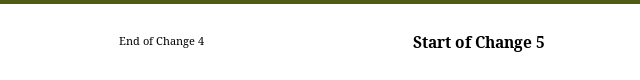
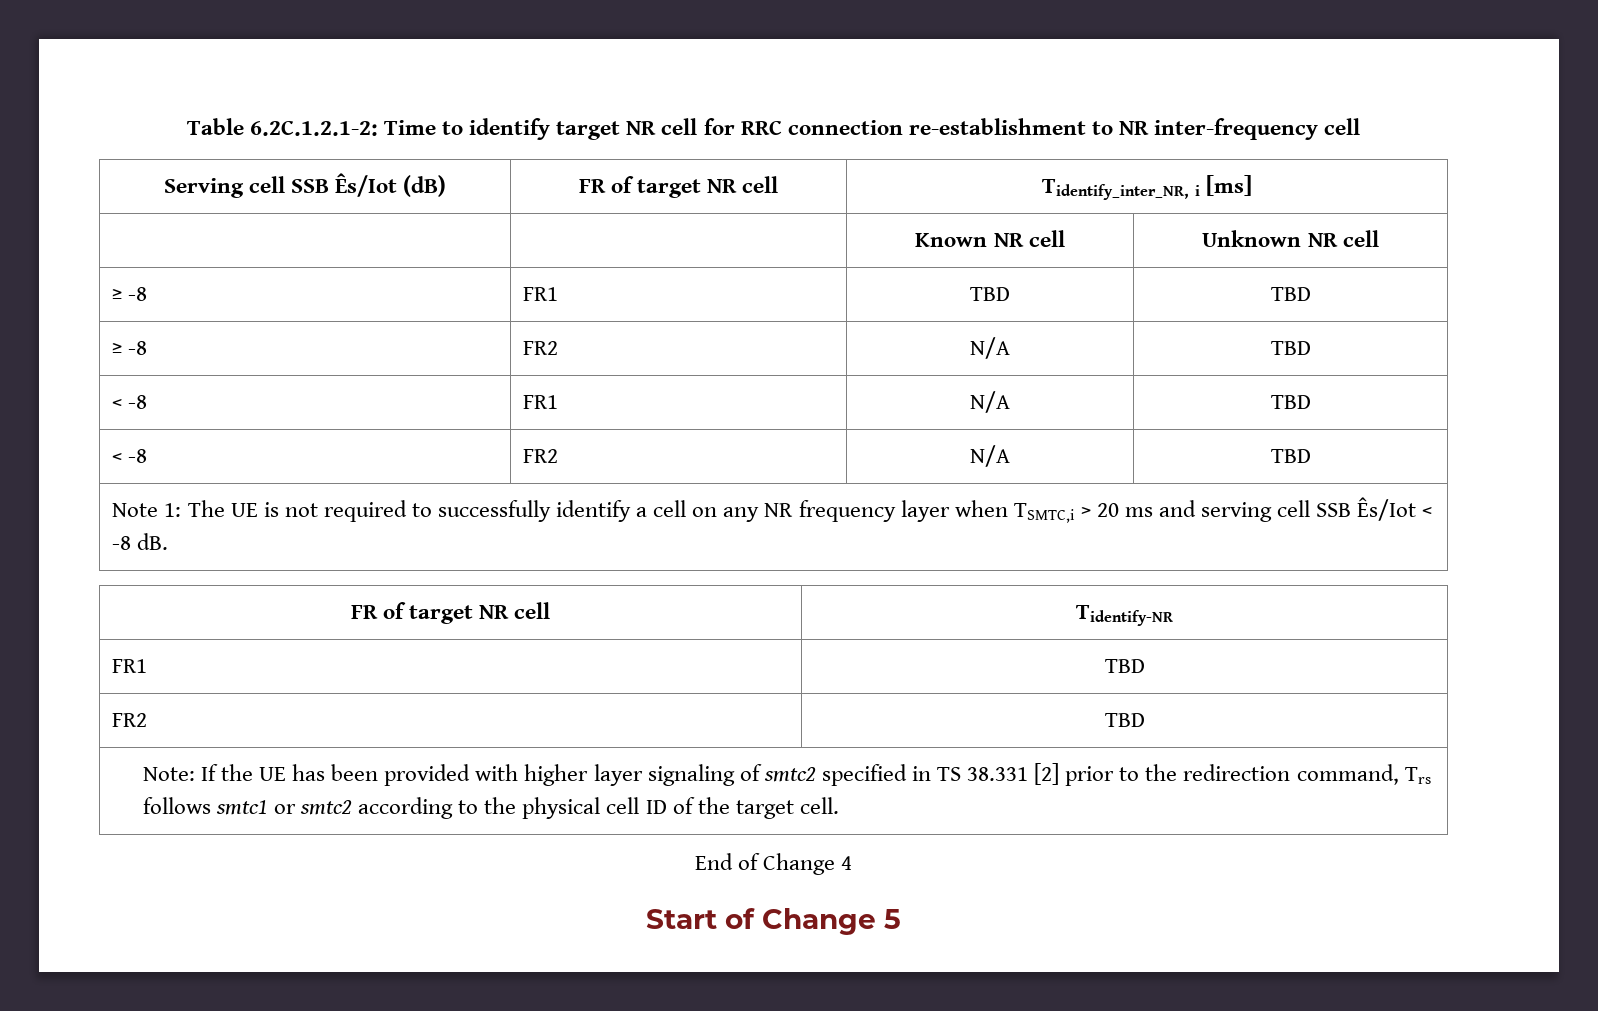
+ Table 6.2C.1.2.1-2: Time to identify target NR cell for RRC connection re-establishment to NR inter-frequency cell
+ Serving cell SSB Ês/Iot (dB) | FR of target NR cell | Tidentify_inter_NR, i [ms]
+ | | Known NR cell | Unknown NR cell
+ ≥ -8 | FR1 | TBD | TBD
+ ≥ -8 | FR2 | N/A | TBD
+ < -8 | FR1 | N/A | TBD
+ < -8 | FR2 | N/A | TBD
+ Note 1: The UE is not required to successfully identify a cell on any NR frequency layer when TSMTC,i > 20 ms and serving cell SSB Ês/Iot < -8 dB.
+ FR of target NR cell | Tidentify-NR
+ FR1 | TBD
+ FR2 | TBD
+ Note: If the UE has been provided with higher layer signaling of smtc2 specified in TS 38.331 [2] prior to the redirection command, Trs follows smtc1 or smtc2 according to the physical cell ID of the target cell.

